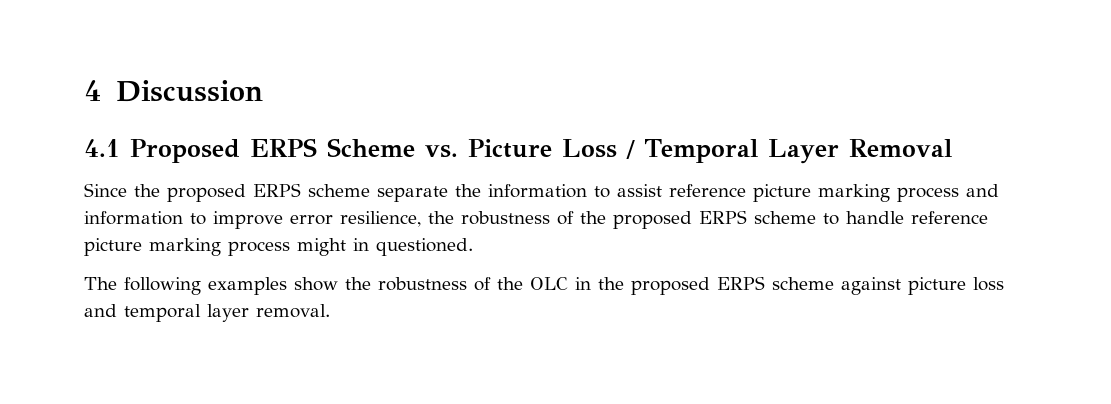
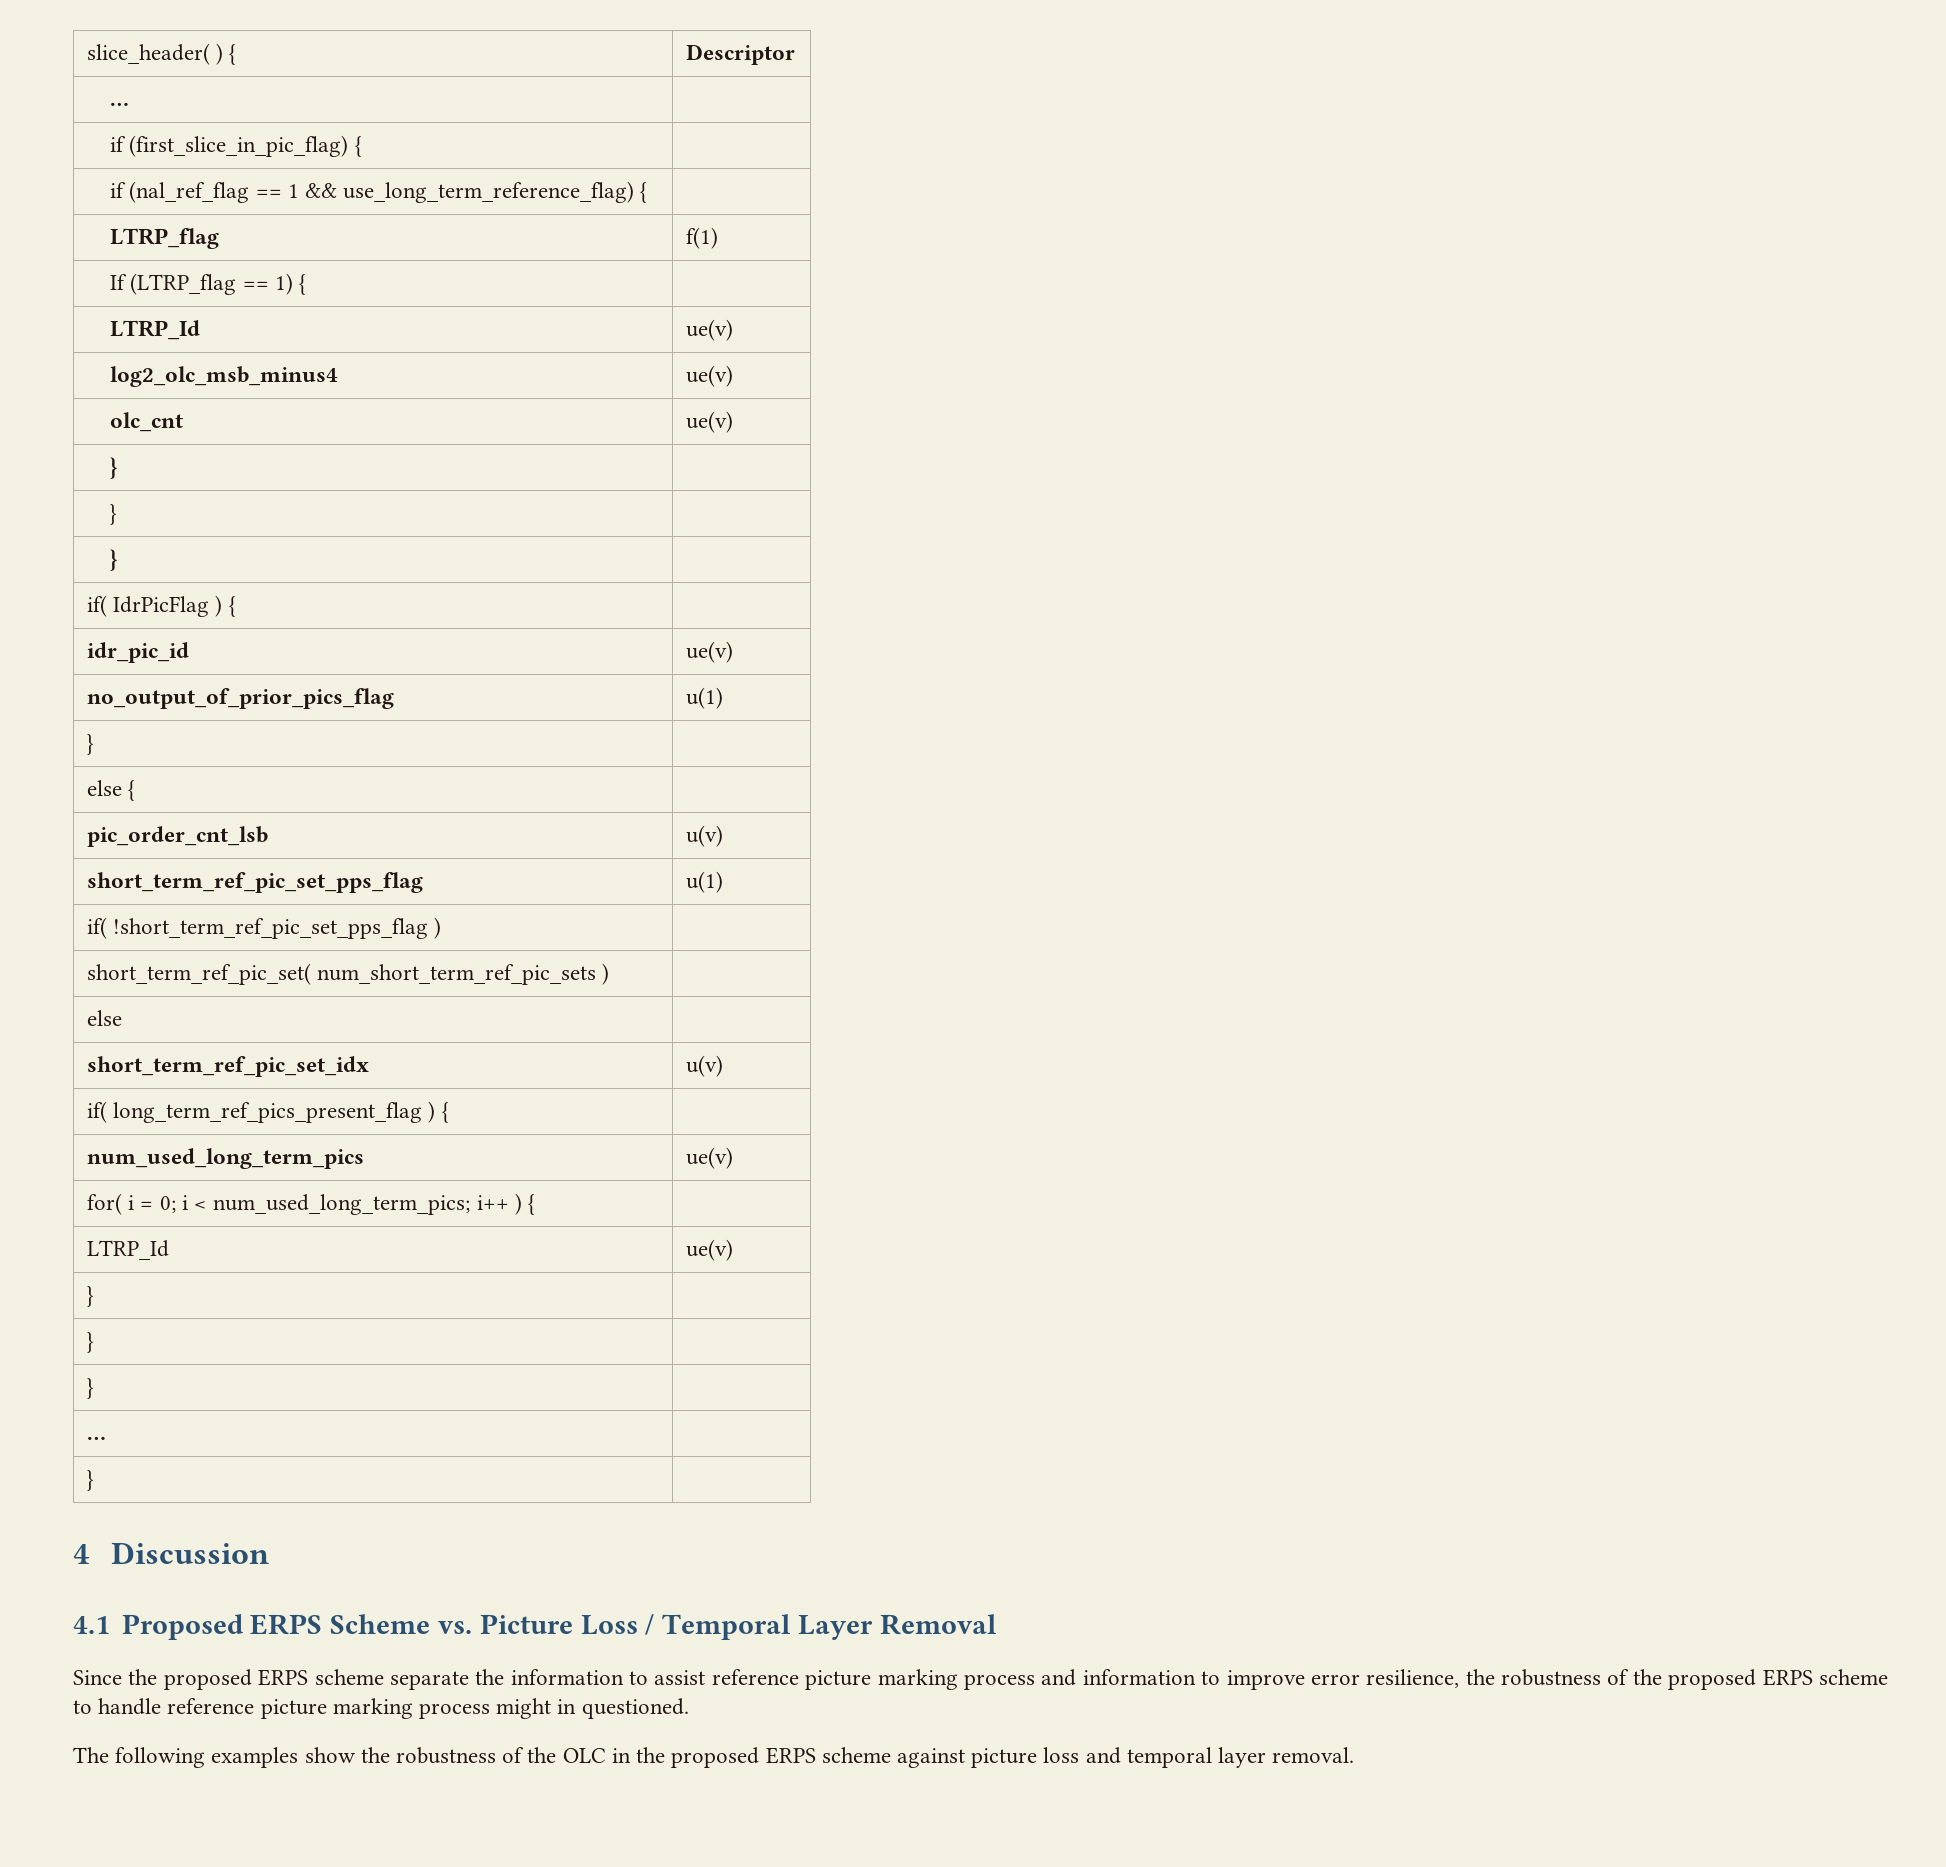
+ slice_header( ) { | Descriptor
+ … |
+ if (first_slice_in_pic_flag) { |
+ if (nal_ref_flag == 1 && use_long_term_reference_flag) { |
+ LTRP_flag | f(1)
+ If (LTRP_flag == 1) { |
+ LTRP_Id | ue(v)
+ log2_olc_msb_minus4 | ue(v)
+ olc_cnt | ue(v)
+ } |
+ } |
+ } |
+ if( IdrPicFlag ) { |
+ idr_pic_id | ue(v)
+ no_output_of_prior_pics_flag | u(1)
+ } |
+ else { |
+ pic_order_cnt_lsb | u(v)
+ short_term_ref_pic_set_pps_flag | u(1)
+ if( !short_term_ref_pic_set_pps_flag ) |
+ short_term_ref_pic_set( num_short_term_ref_pic_sets ) |
+ else |
+ short_term_ref_pic_set_idx | u(v)
+ if( long_term_ref_pics_present_flag ) { |
+ num_used_long_term_pics | ue(v)
+ for( i = 0; i < num_used_long_term_pics; i++ ) { |
+ LTRP_Id | ue(v)
+ } |
+ } |
+ } |
+ … |
+ } |

